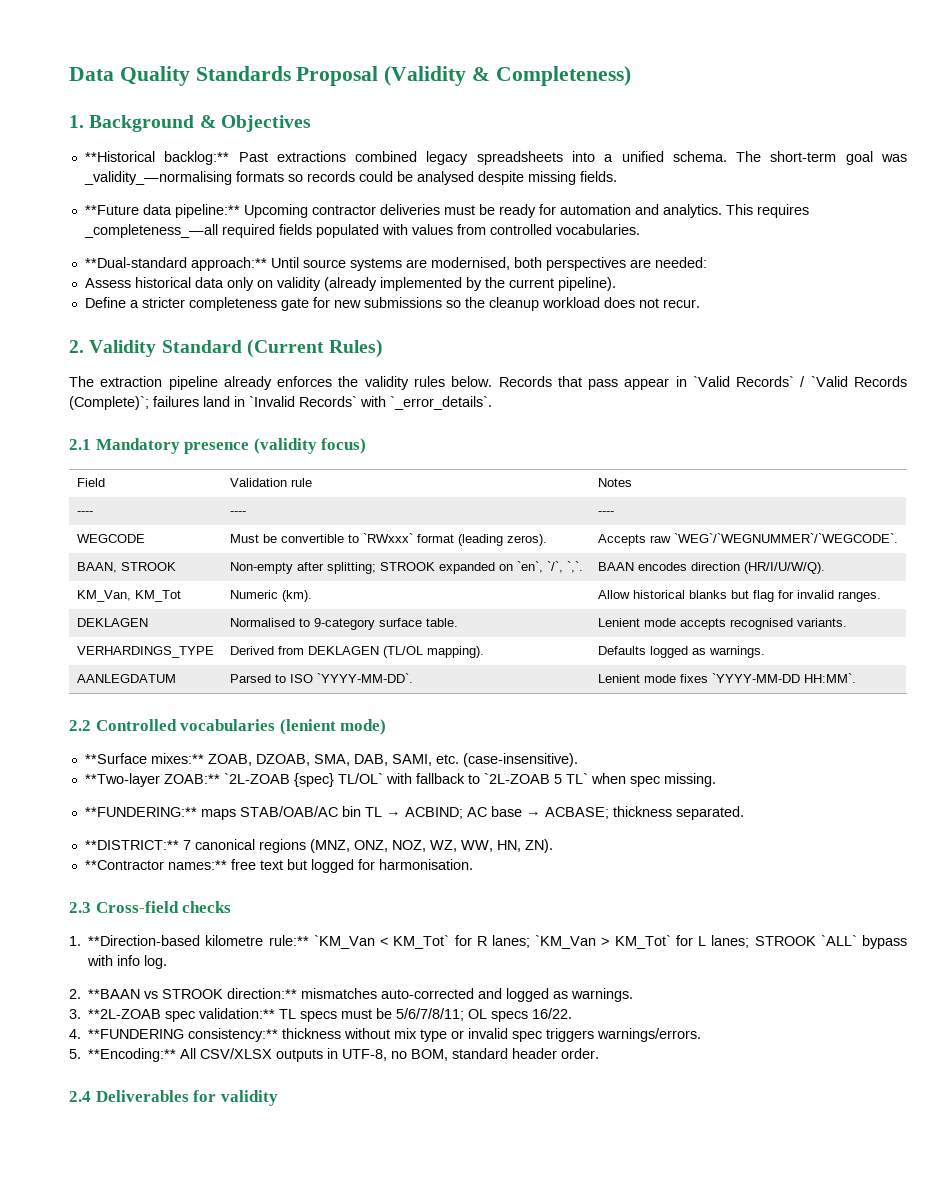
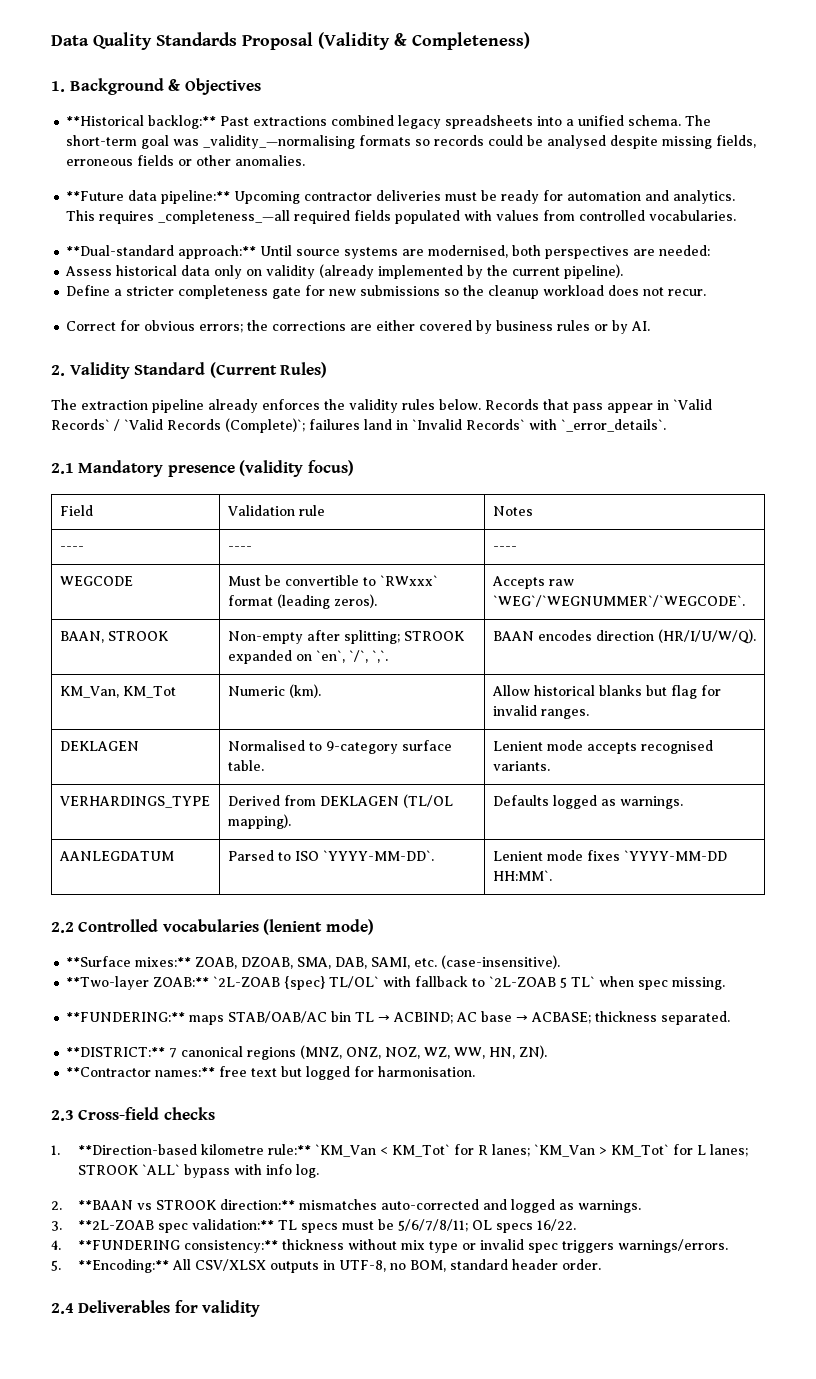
- The short-term goal was _validity_—normalising formats so records could be analysed despite missing fields.
+ The short-term goal was _validity_—normalising formats so records could be analysed despite missing fields, erroneous fields or other anomalies.
+ Correct for obvious errors; the corrections are either covered by business rules or by AI.

